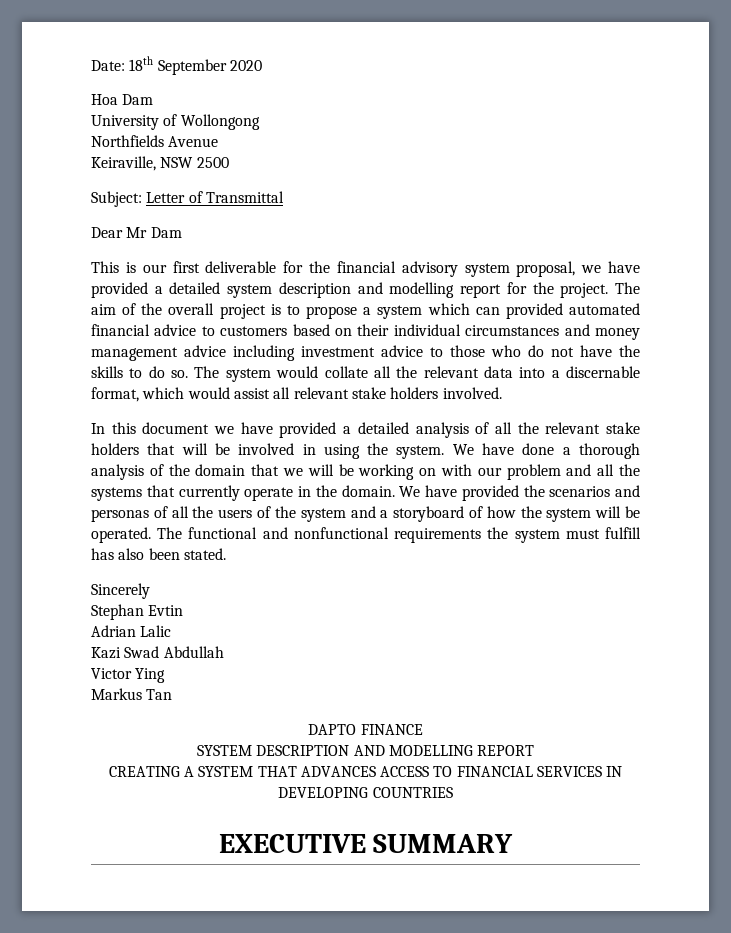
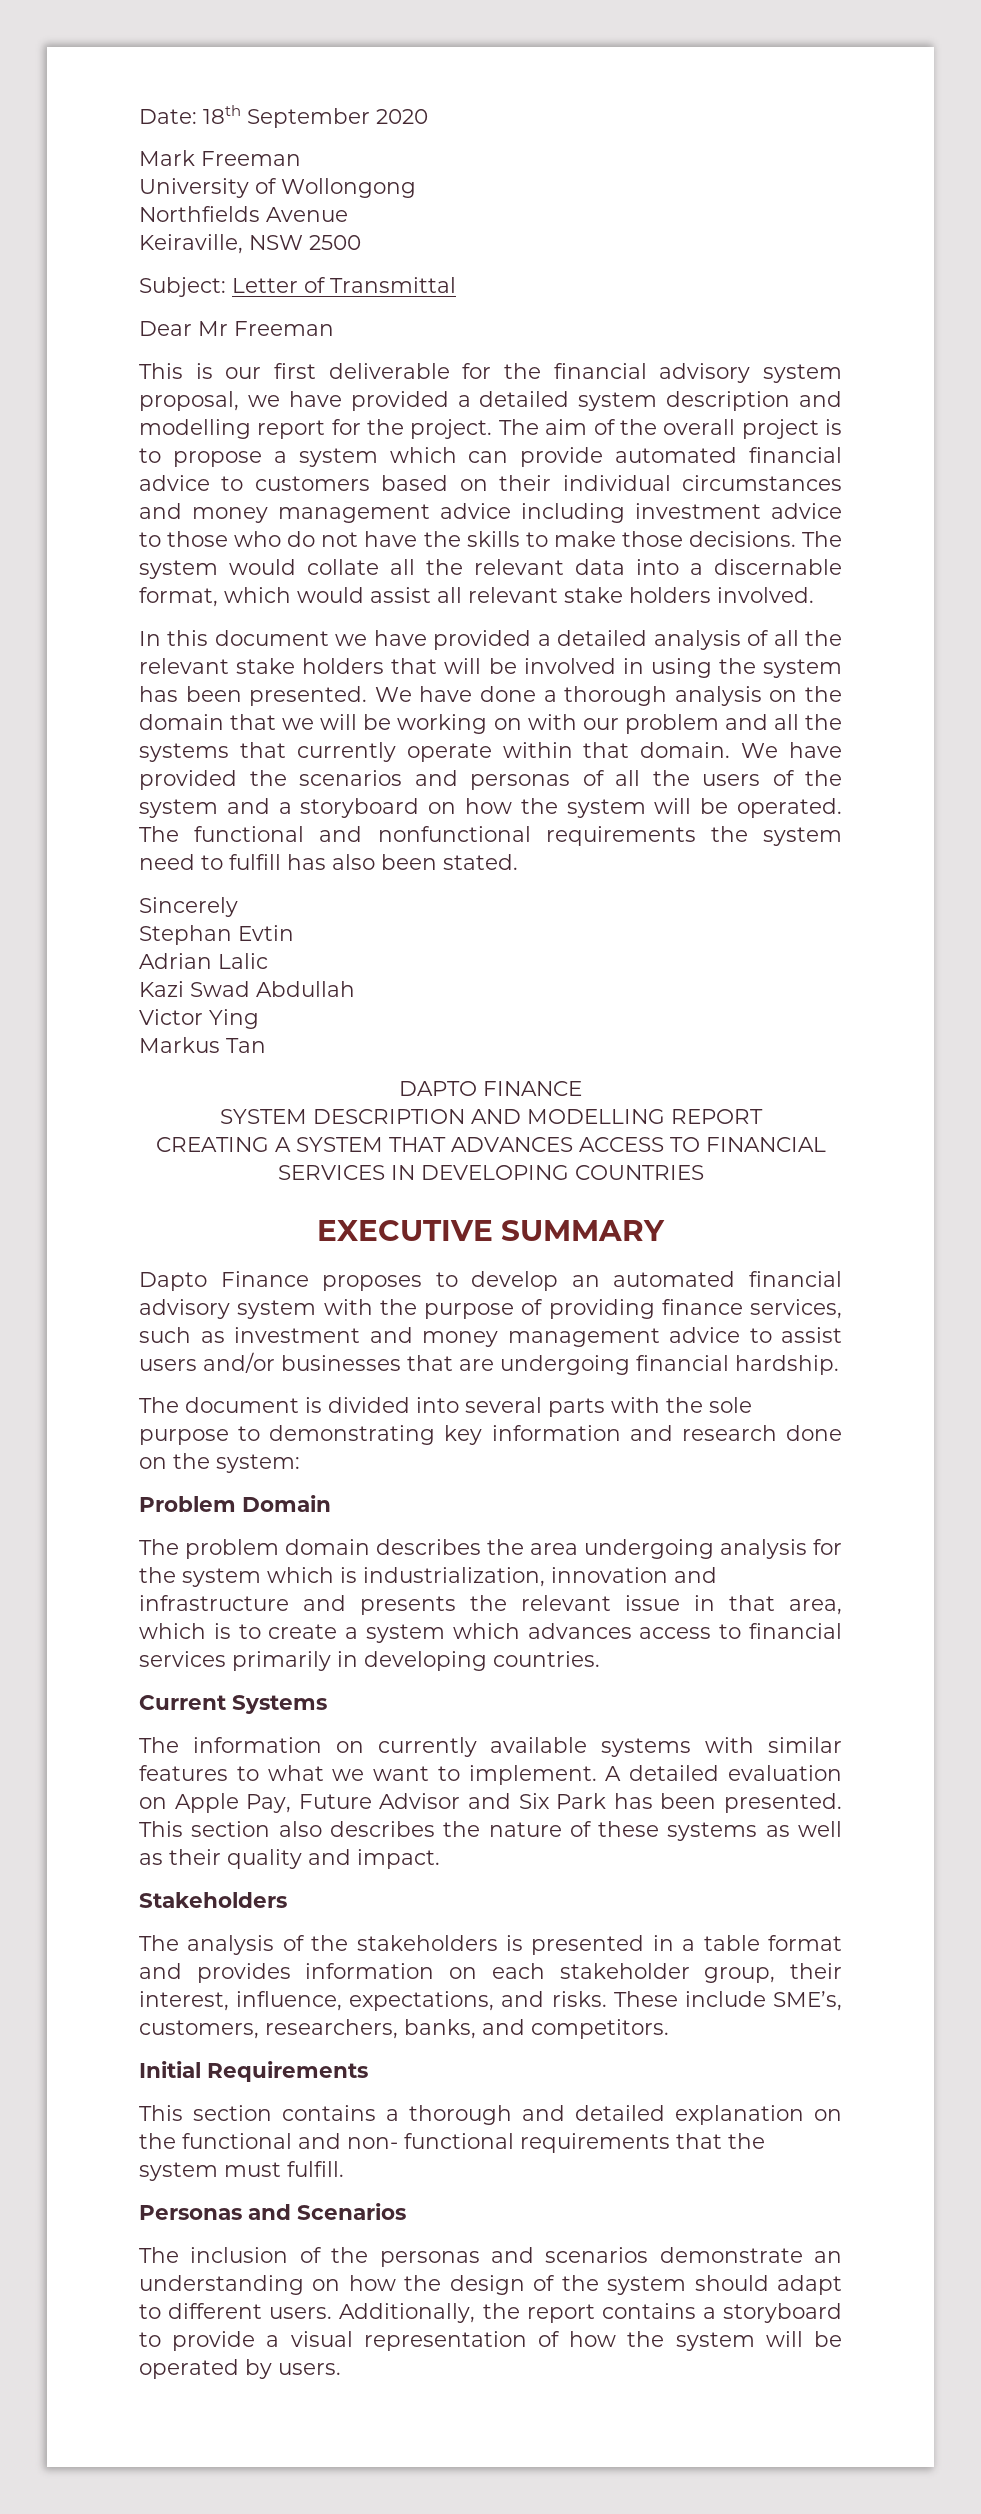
- Hoa Dam
+ Mark Freeman
- Dear Mr Dam
+ Dear Mr Freeman
- The aim of the overall project is to propose a system which can provided automated financial advice to customers based on their individual circumstances and money management advice including investment advice to those who do not have the skills to do so.
+ The aim of the overall project is to propose a system which can provide automated financial advice to customers based on their individual circumstances and money management advice including investment advice to those who do not have the skills to make those decisions.
- In this document we have provided a detailed analysis of all the relevant stake holders that will be involved in using the system.
+ In this document we have provided a detailed analysis of all the relevant stake holders that will be involved in using the system has been presented.
- We have done a thorough analysis of the domain that we will be working on with our problem and all the systems that currently operate in the domain.
+ We have done a thorough analysis on the domain that we will be working on with our problem and all the systems that currently operate within that domain.
- We have provided the scenarios and personas of all the users of the system and a storyboard of how the system will be operated.
+ We have provided the scenarios and personas of all the users of the system and a storyboard on how the system will be operated.
- The functional and nonfunctional requirements the system must fulfill has also been stated.
+ The functional and nonfunctional requirements the system need to fulfill has also been stated.
+ Dapto Finance proposes to develop an automated financial advisory system with the purpose of providing finance services, such as investment and money management advice to assist users and/or businesses that are undergoing financial hardship.
+ The document is divided into several parts with the sole purpose to demonstrating key information and research done on the system:
+ Problem Domain
+ The problem domain describes the area undergoing analysis for the system which is industrialization, innovation and infrastructure and presents the relevant issue in that area, which is to create a system which advances access to financial services primarily in developing countries.
+ Current Systems
+ The information on currently available systems with similar features to what we want to implement. A detailed evaluation on Apple Pay, Future Advisor and Six Park has been presented. This section also describes the nature of these systems as well as their quality and impact.
+ Stakeholders
+ The analysis of the stakeholders is presented in a table format and provides information on each stakeholder group, their interest, influence, expectations, and risks. These include SME’s, customers, researchers, banks, and competitors.
+ Initial Requirements
+ This section contains a thorough and detailed explanation on the functional and non- functional requirements that the system must fulfill.
+ Personas and Scenarios
+ The inclusion of the personas and scenarios demonstrate an understanding on how the design of the system should adapt to different users. Additionally, the report contains a storyboard to provide a visual representation of how the system will be operated by users.

